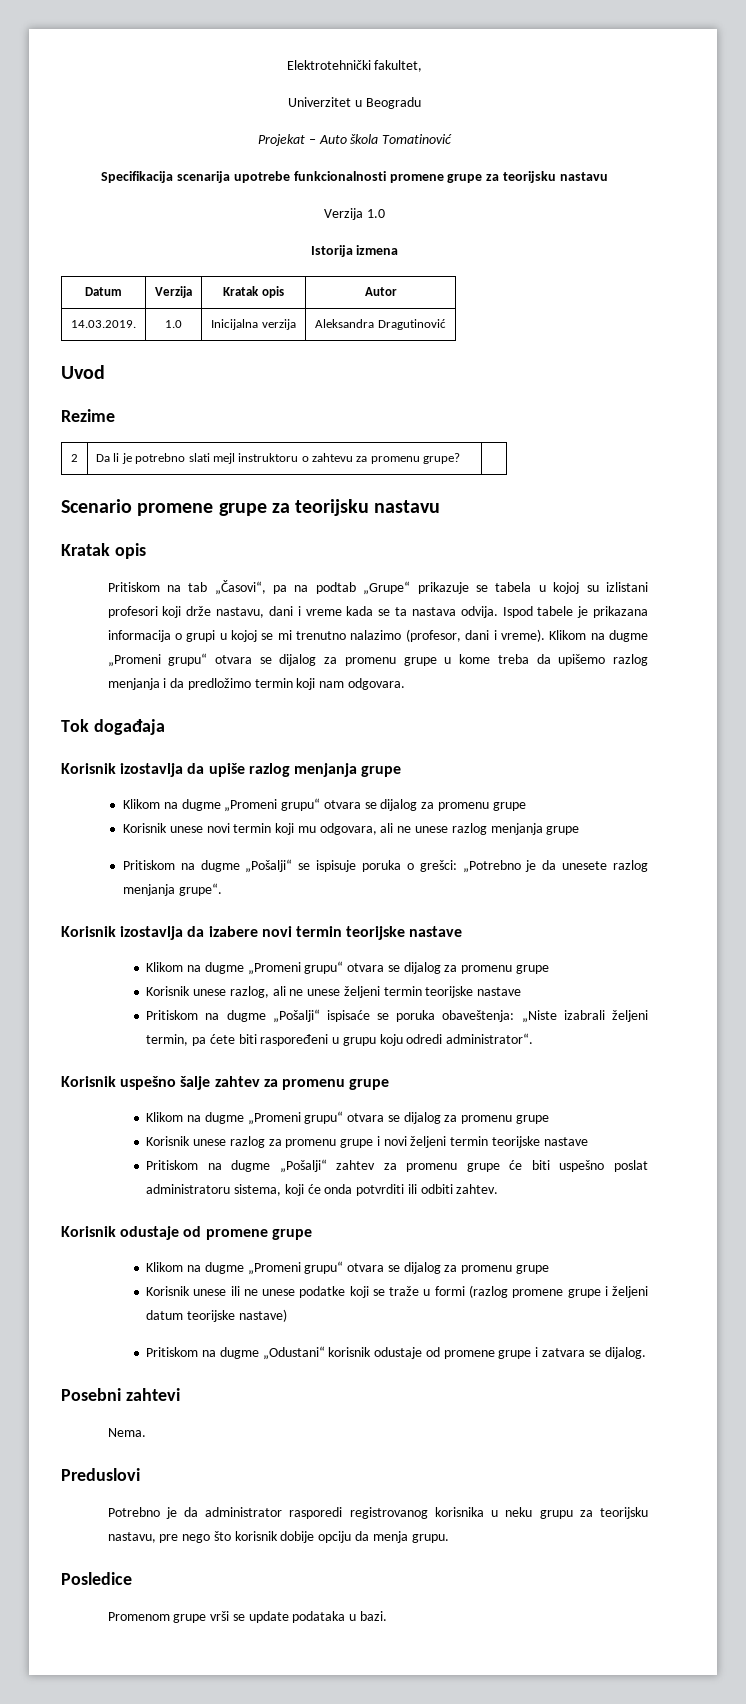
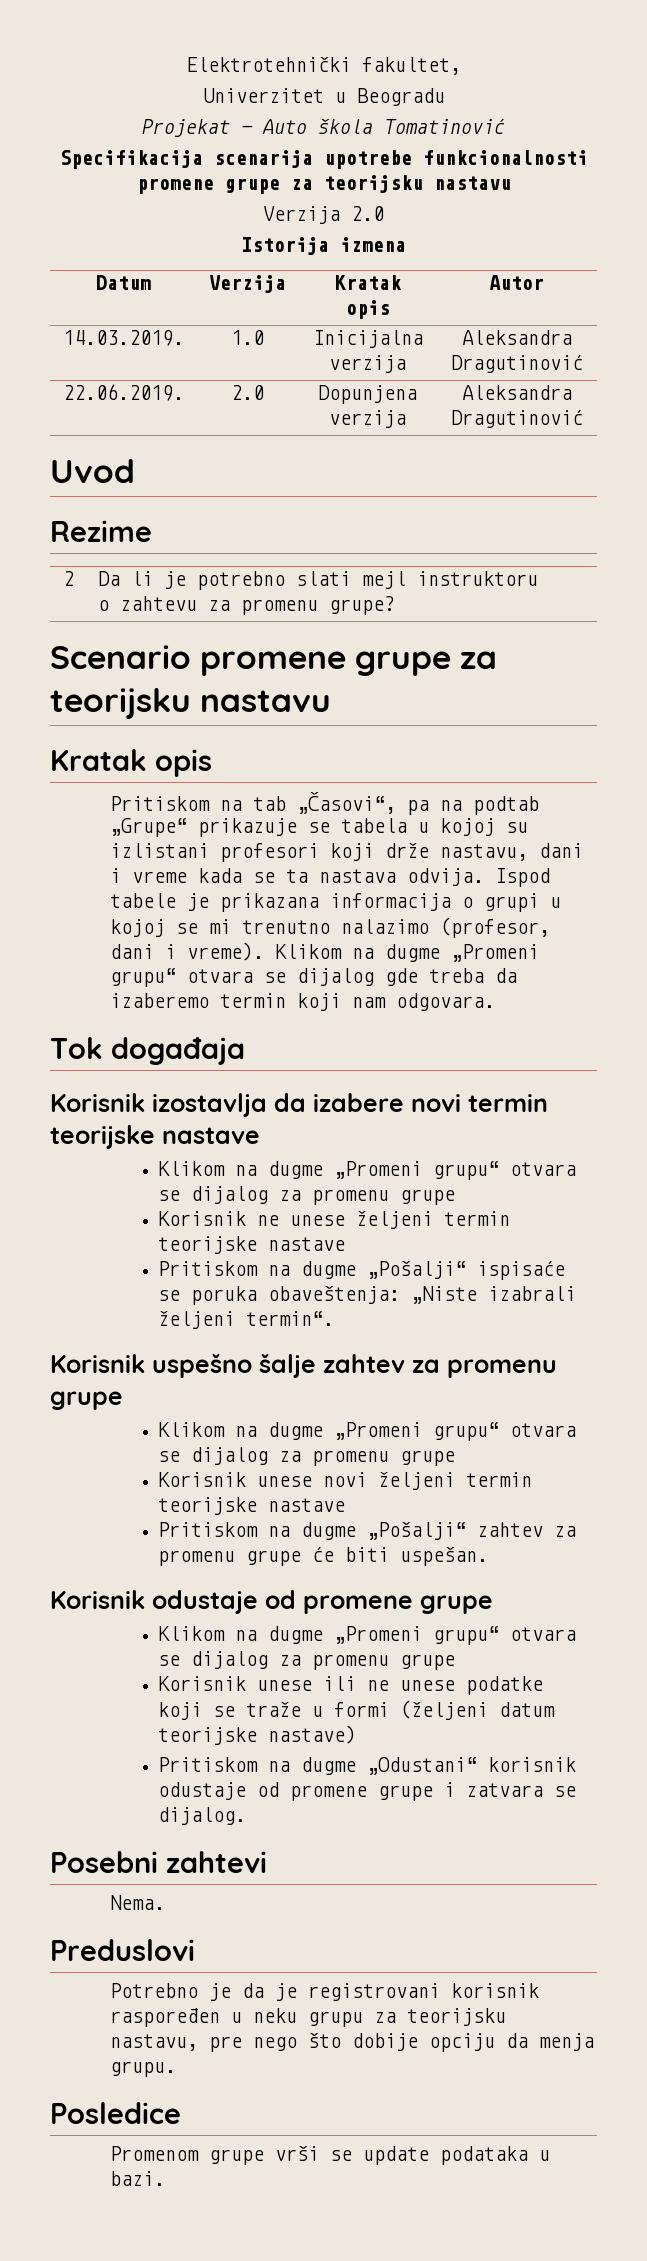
- Verzija 1.0
+ Verzija 2.0
+ 22.06.2019. | 2.0 | Dopunjena verzija | Aleksandra Dragutinović
- Klikom na dugme „Promeni grupu“ otvara se dijalog za promenu grupe u kome treba da upišemo razlog menjanja i da predložimo termin koji nam odgovara.
+ Klikom na dugme „Promeni grupu“ otvara se dijalog gde treba da izaberemo termin koji nam odgovara.
- Korisnik izostavlja da upiše razlog menjanja grupe
- Klikom na dugme „Promeni grupu“ otvara se dijalog za promenu grupe
- Korisnik unese novi termin koji mu odgovara, ali ne unese razlog menjanja grupe
- Pritiskom na dugme „Pošalji“ se ispisuje poruka o grešci: „Potrebno je da unesete razlog menjanja grupe“.
- Korisnik unese razlog, ali ne unese željeni termin teorijske nastave
+ Korisnik ne unese željeni termin teorijske nastave
- Pritiskom na dugme „Pošalji“ ispisaće se poruka obaveštenja: „Niste izabrali željeni termin, pa ćete biti raspoređeni u grupu koju odredi administrator“.
+ Pritiskom na dugme „Pošalji“ ispisaće se poruka obaveštenja: „Niste izabrali željeni termin“.
- Korisnik unese razlog za promenu grupe i novi željeni termin teorijske nastave
+ Korisnik unese novi željeni termin teorijske nastave
- Pritiskom na dugme „Pošalji“ zahtev za promenu grupe će biti uspešno poslat administratoru sistema, koji će onda potvrditi ili odbiti zahtev.
+ Pritiskom na dugme „Pošalji“ zahtev za promenu grupe će biti uspešan.
- Korisnik unese ili ne unese podatke koji se traže u formi (razlog promene grupe i željeni datum teorijske nastave)
+ Korisnik unese ili ne unese podatke koji se traže u formi (željeni datum teorijske nastave)
- Potrebno je da administrator rasporedi registrovanog korisnika u neku grupu za teorijsku nastavu, pre nego što korisnik dobije opciju da menja grupu.
+ Potrebno je da je registrovani korisnik raspoređen u neku grupu za teorijsku nastavu, pre nego što dobije opciju da menja grupu.

